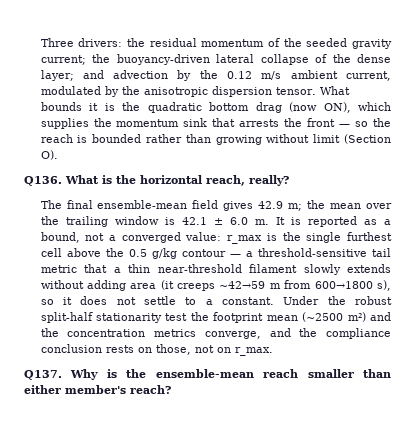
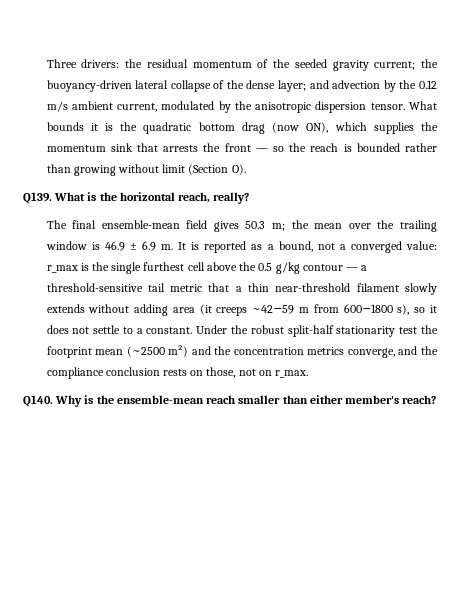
- Q136.
+ Q139.
- The final ensemble-mean field gives 42.9 m; the mean over the trailing window is 42.1 ± 6.0 m.
+ The final ensemble-mean field gives 50.3 m; the mean over the trailing window is 46.9 ± 6.9 m.
- Q137.
+ Q140.

